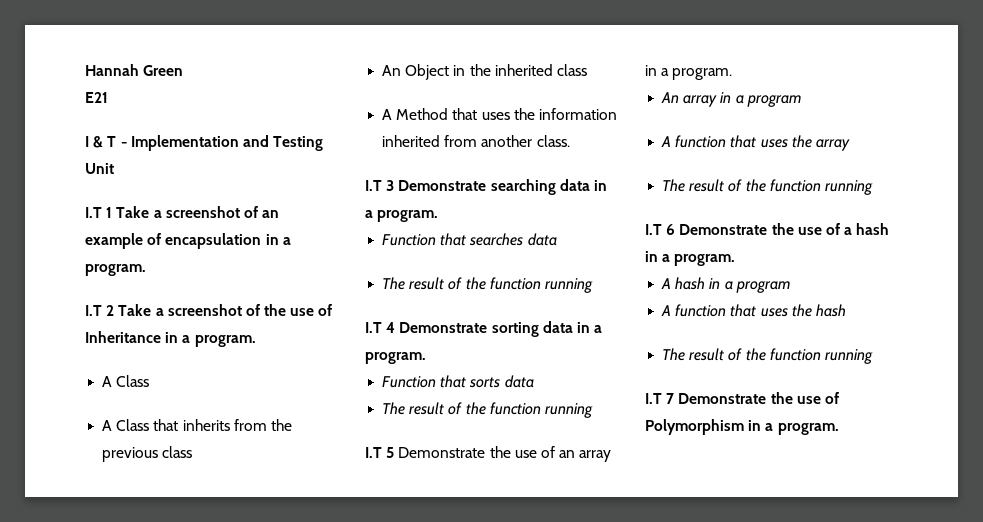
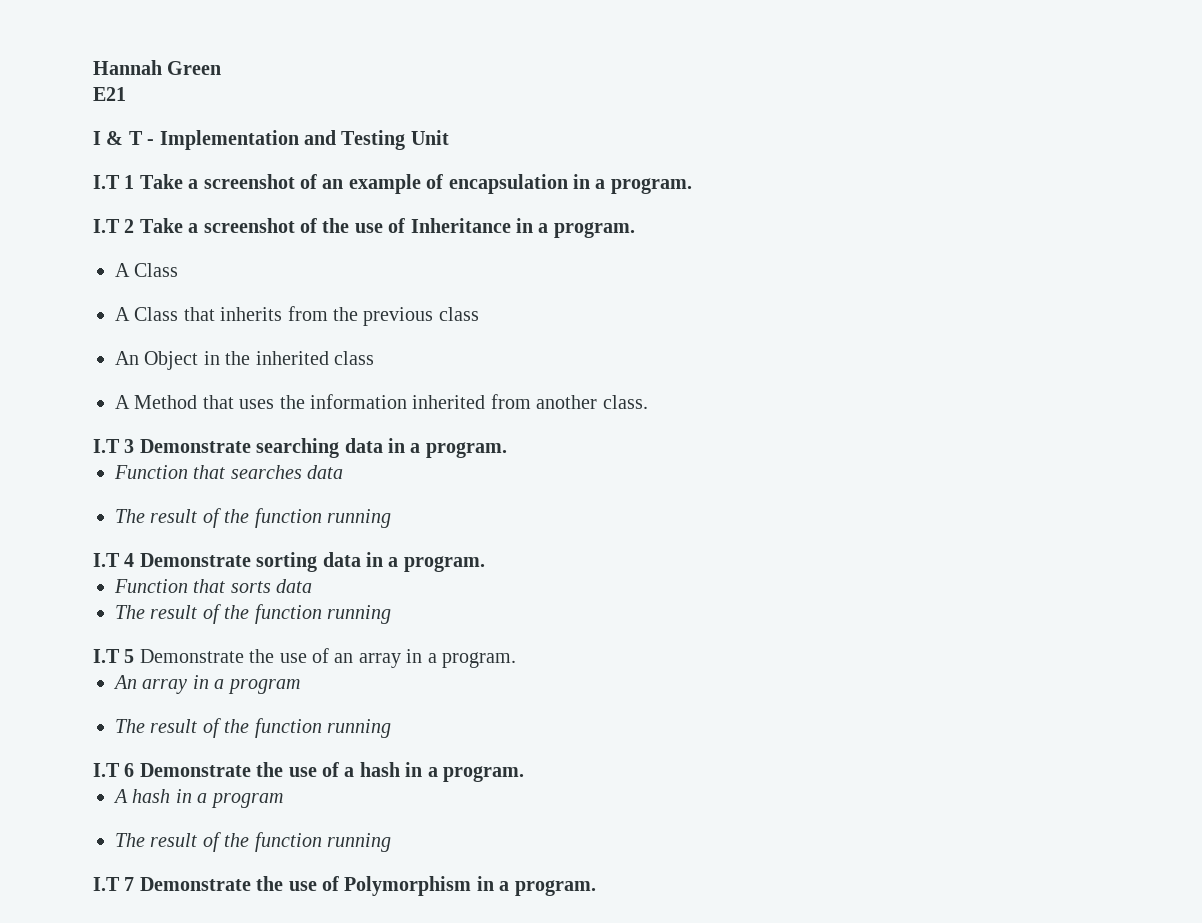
- A function that uses the array
- A function that uses the hash

